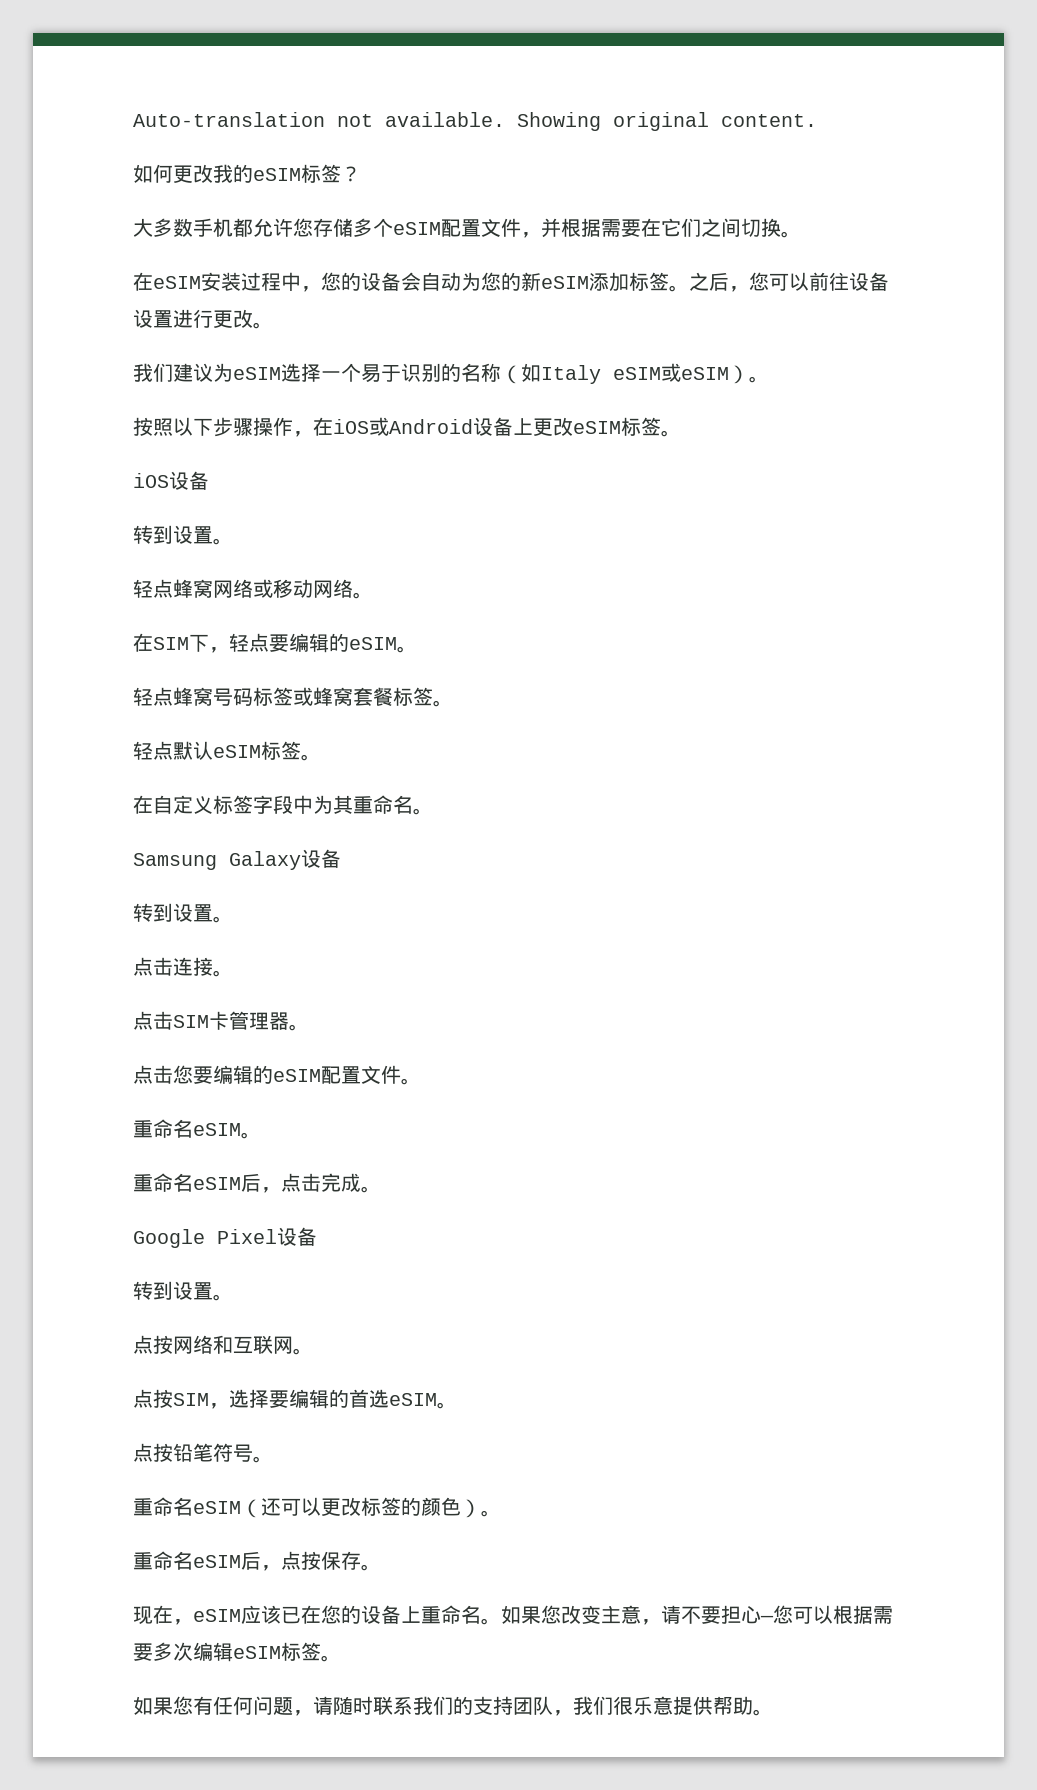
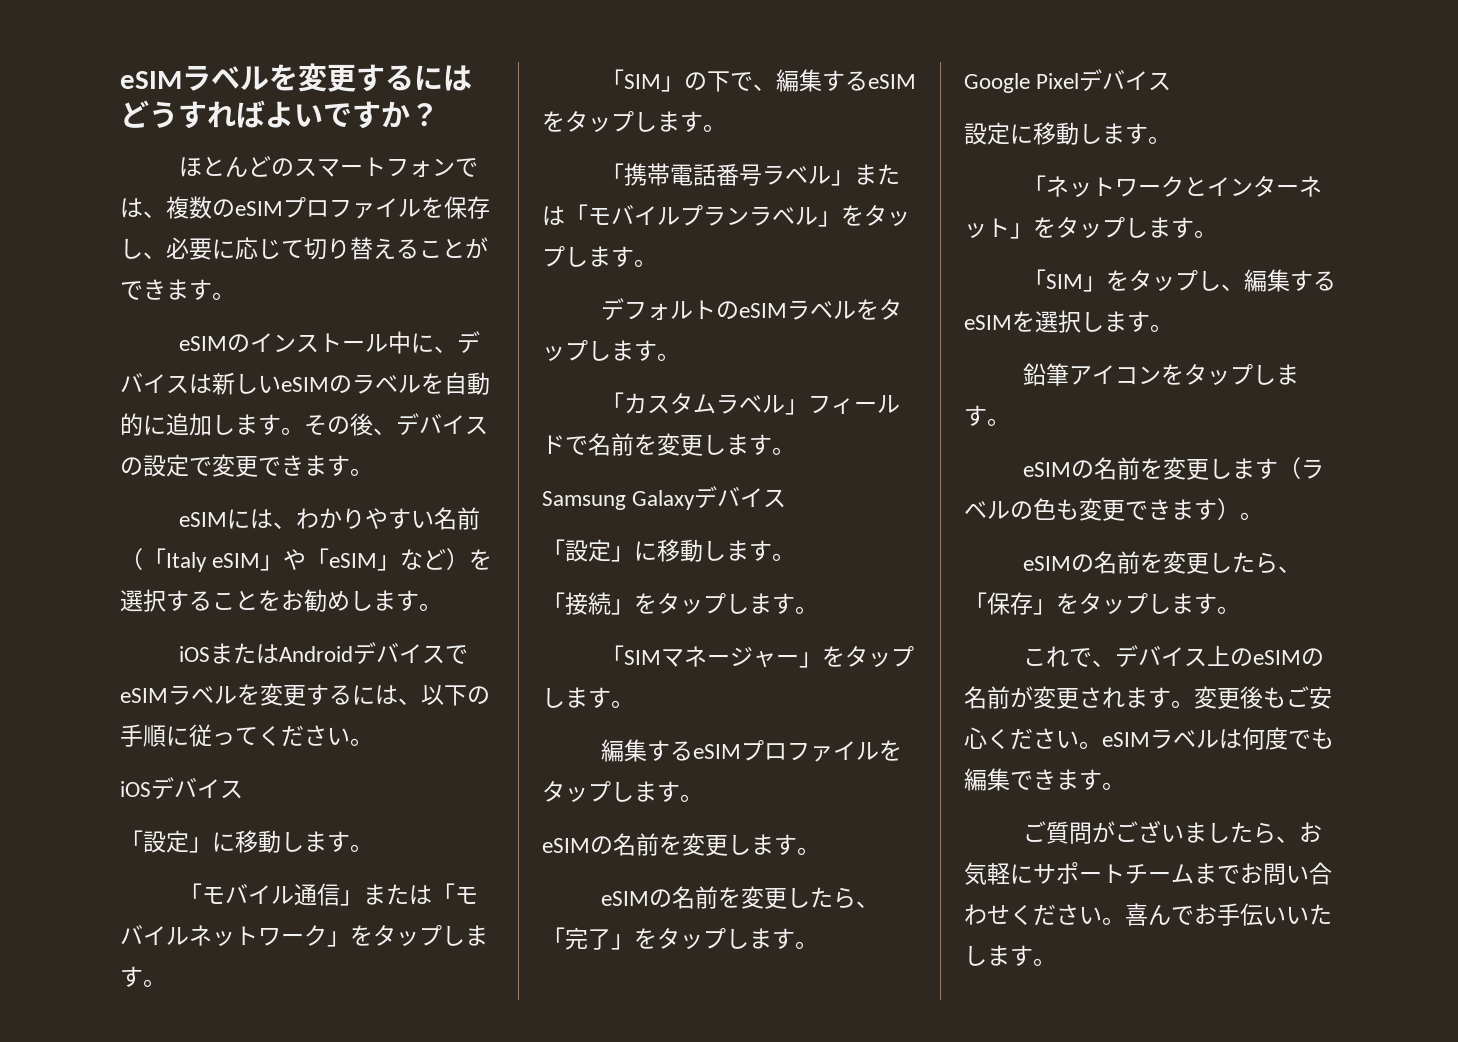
- Auto-translation not available. Showing original content.
- 如何更改我的eSIM标签？
- 大多数手机都允许您存储多个eSIM配置文件，并根据需要在它们之间切换。
- 在eSIM安装过程中，您的设备会自动为您的新eSIM添加标签。之后，您可以前往设备设置进行更改。
- 我们建议为eSIM选择一个易于识别的名称（如Italy eSIM或eSIM）。
- 按照以下步骤操作，在iOS或Android设备上更改eSIM标签。
- iOS设备
- 转到设置。
- 轻点蜂窝网络或移动网络。
- 在SIM下，轻点要编辑的eSIM。
- 轻点蜂窝号码标签或蜂窝套餐标签。
- 轻点默认eSIM标签。
- 在自定义标签字段中为其重命名。
- Samsung Galaxy设备
- 转到设置。
- 点击连接。
- 点击SIM卡管理器。
- 点击您要编辑的eSIM配置文件。
- 重命名eSIM。
- 重命名eSIM后，点击完成。
- Google Pixel设备
- 转到设置。
- 点按网络和互联网。
- 点按SIM，选择要编辑的首选eSIM。
- 点按铅笔符号。
- 重命名eSIM（还可以更改标签的颜色）。
- 重命名eSIM后，点按保存。
- 现在，eSIM应该已在您的设备上重命名。如果您改变主意，请不要担心—您可以根据需要多次编辑eSIM标签。
- 如果您有任何问题，请随时联系我们的支持团队，我们很乐意提供帮助。
+ eSIMラベルを変更するにはどうすればよいですか？
+ ほとんどのスマートフォンでは、複数のeSIMプロファイルを保存し、必要に応じて切り替えることができます。
+ eSIMのインストール中に、デバイスは新しいeSIMのラベルを自動的に追加します。その後、デバイスの設定で変更できます。
+ eSIMには、わかりやすい名前（「Italy eSIM」や「eSIM」など）を選択することをお勧めします。
+ iOSまたはAndroidデバイスでeSIMラベルを変更するには、以下の手順に従ってください。
+ iOSデバイス
+ 「設定」に移動します。
+ 「モバイル通信」または「モバイルネットワーク」をタップします。
+ 「SIM」の下で、編集するeSIMをタップします。
+ 「携帯電話番号ラベル」または「モバイルプランラベル」をタップします。
+ デフォルトのeSIMラベルをタップします。
+ 「カスタムラベル」フィールドで名前を変更します。
+ Samsung Galaxyデバイス
+ 「設定」に移動します。
+ 「接続」をタップします。
+ 「SIMマネージャー」をタップします。
+ 編集するeSIMプロファイルをタップします。
+ eSIMの名前を変更します。
+ eSIMの名前を変更したら、「完了」をタップします。
+ Google Pixelデバイス
+ 設定に移動します。
+ 「ネットワークとインターネット」をタップします。
+ 「SIM」をタップし、編集するeSIMを選択します。
+ 鉛筆アイコンをタップします。
+ eSIMの名前を変更します（ラベルの色も変更できます）。
+ eSIMの名前を変更したら、「保存」をタップします。
+ これで、デバイス上のeSIMの名前が変更されます。変更後もご安心ください。eSIMラベルは何度でも編集できます。
+ ご質問がございましたら、お気軽にサポートチームまでお問い合わせください。喜んでお手伝いいたします。

